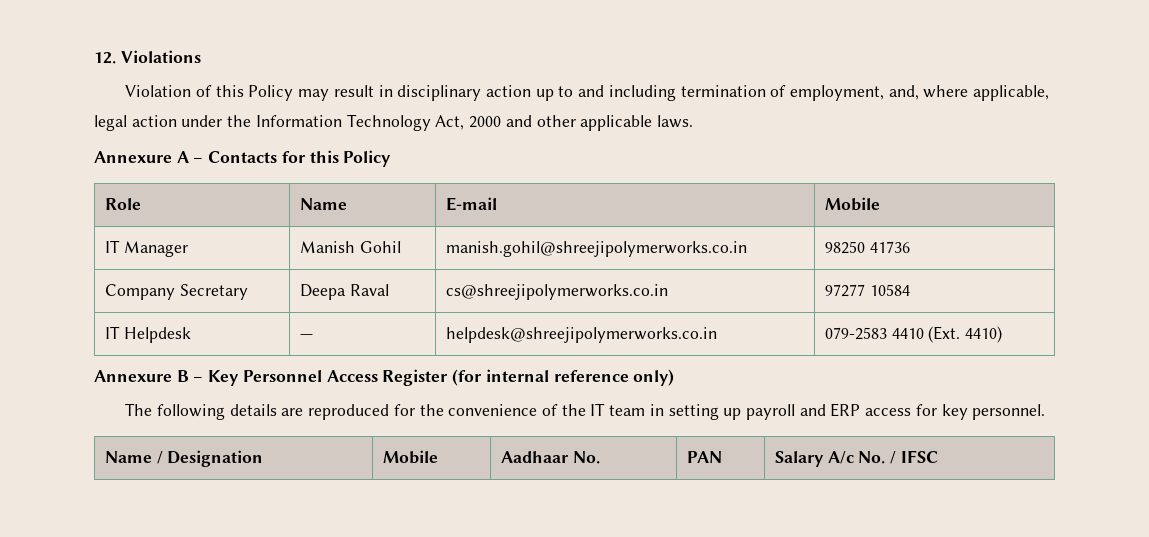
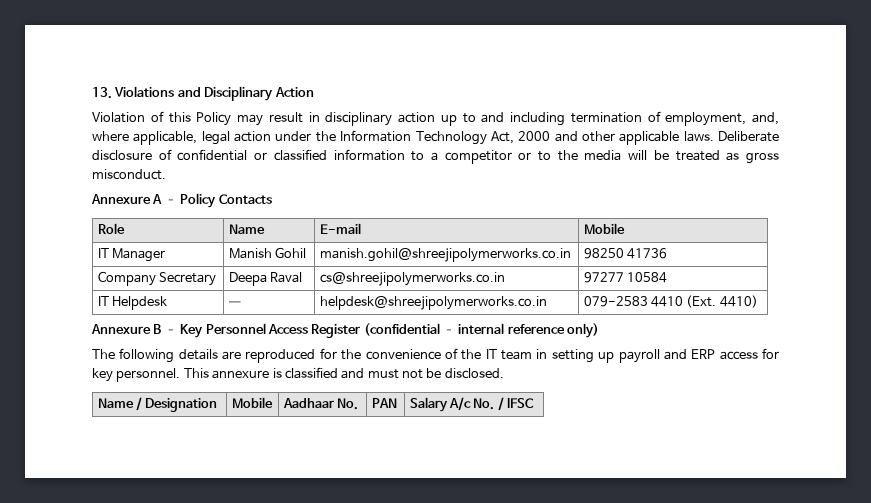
- 12. Violations
+ 13. Violations and Disciplinary Action
+ Deliberate disclosure of confidential or classified information to a competitor or to the media will be treated as gross misconduct.
- Annexure A – Contacts for this Policy
+ Annexure A – Policy Contacts
- Annexure B – Key Personnel Access Register (for internal reference only)
+ Annexure B – Key Personnel Access Register (confidential – internal reference only)
+ This annexure is classified and must not be disclosed.

